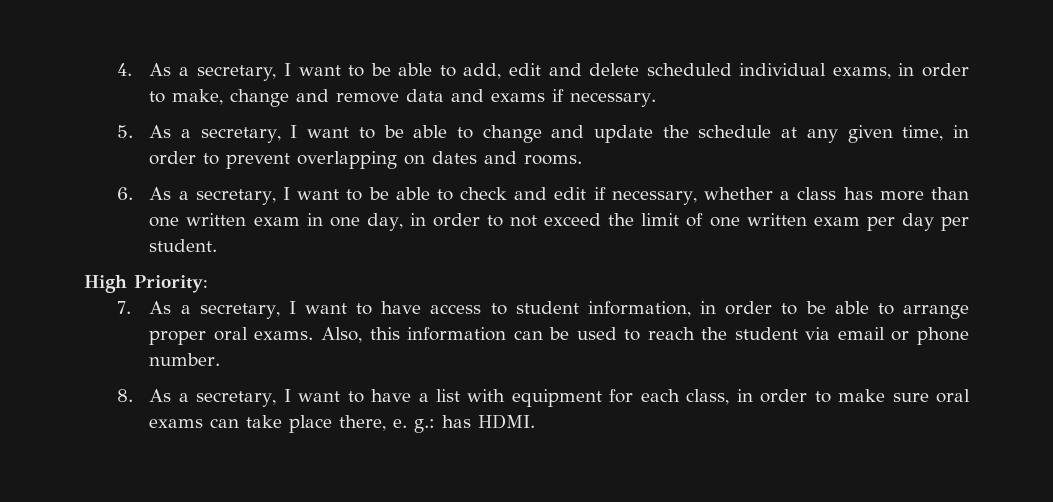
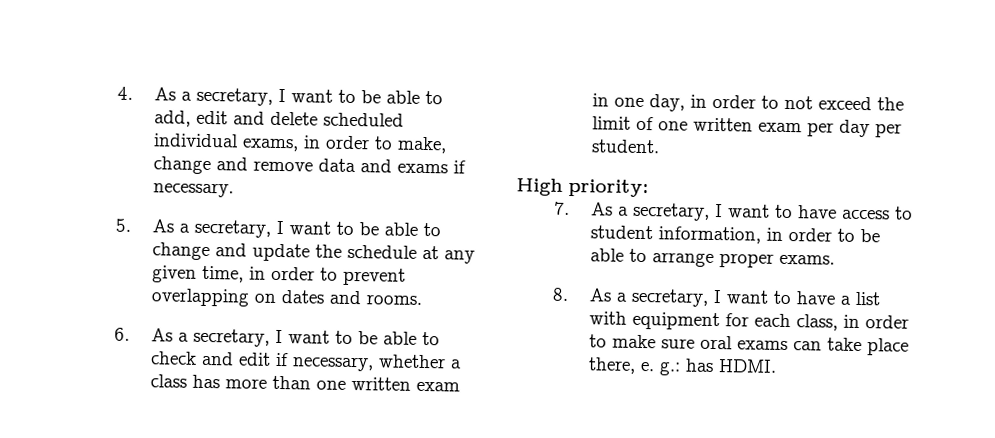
- High Priority:
+ High priority:
- 7. As a secretary, I want to have access to student information, in order to be able to arrange proper oral exams. Also, this information can be used to reach the student via email or phone number.
+ 7. As a secretary, I want to have access to student information, in order to be able to arrange proper exams.

